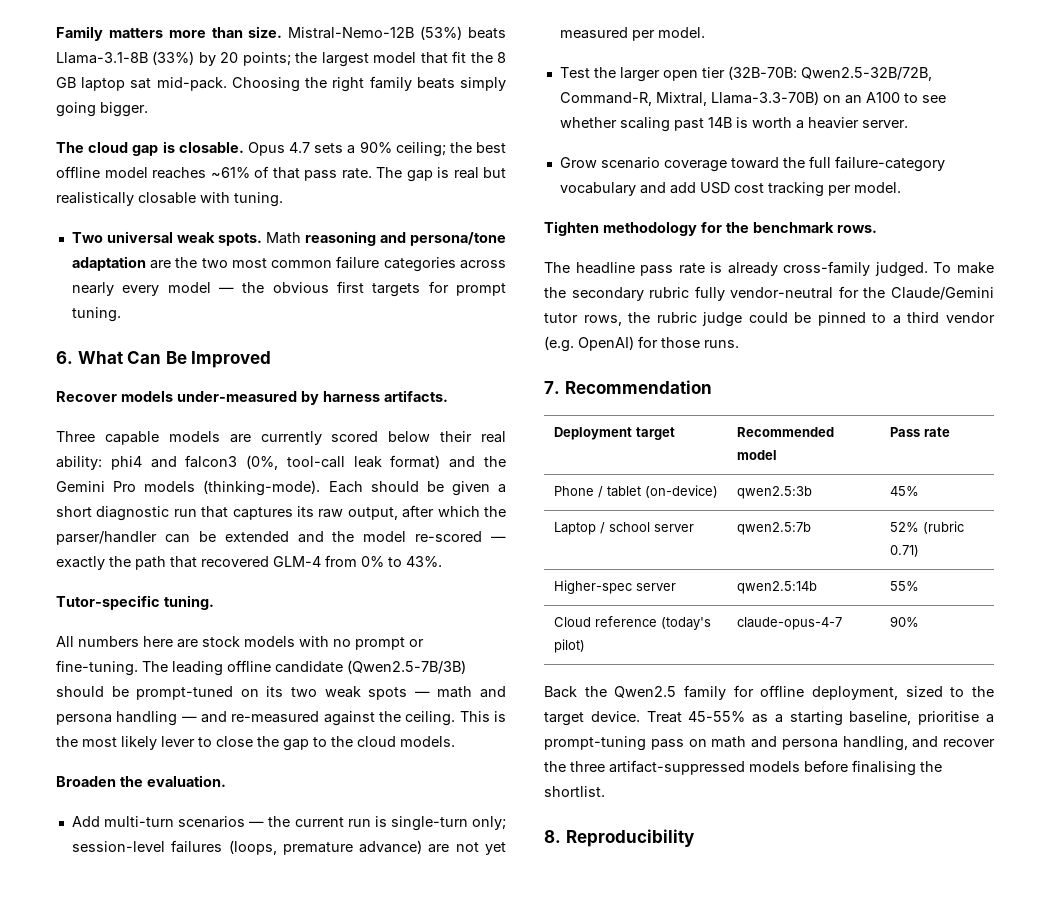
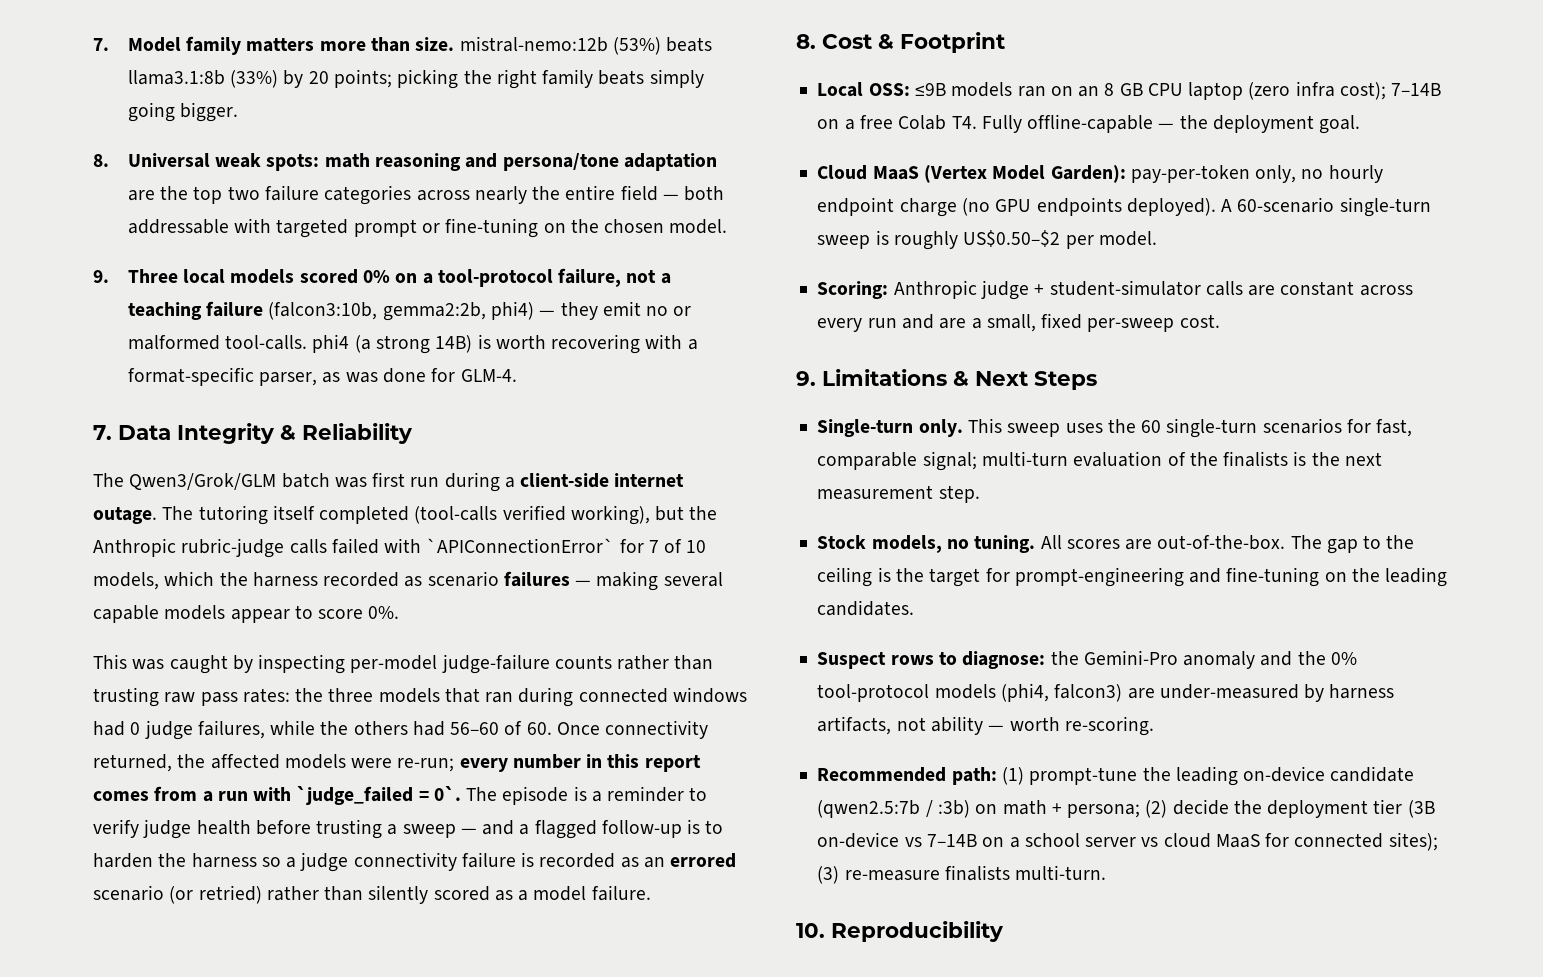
- Family matters more than size. Mistral-Nemo-12B (53%) beats Llama-3.1-8B (33%) by 20 points; the largest model that fit the 8 GB laptop sat mid-pack. Choosing the right family beats simply going bigger.
+ 7. Model family matters more than size. mistral-nemo:12b (53%) beats llama3.1:8b (33%) by 20 points; picking the right family beats simply going bigger.
- The cloud gap is closable. Opus 4.7 sets a 90% ceiling; the best offline model reaches ~61% of that pass rate. The gap is real but realistically closable with tuning.
- Two universal weak spots. Math reasoning and persona/tone adaptation are the two most common failure categories across nearly every model — the obvious first targets for prompt tuning.
- 6. What Can Be Improved
- Recover models under-measured by harness artifacts.
- Three capable models are currently scored below their real ability: phi4 and falcon3 (0%, tool-call leak format) and the Gemini Pro models (thinking-mode). Each should be given a short diagnostic run that captures its raw output, after which the parser/handler can be extended and the model re-scored — exactly the path that recovered GLM-4 from 0% to 43%.
- Tutor-specific tuning.
- All numbers here are stock models with no prompt or fine-tuning. The leading offline candidate (Qwen2.5-7B/3B) should be prompt-tuned on its two weak spots — math and persona handling — and re-measured against the ceiling. This is the most likely lever to close the gap to the cloud models.
- Broaden the evaluation.
- Add multi-turn scenarios — the current run is single-turn only; session-level failures (loops, premature advance) are not yet measured per model.
- Test the larger open tier (32B-70B: Qwen2.5-32B/72B, Command-R, Mixtral, Llama-3.3-70B) on an A100 to see whether scaling past 14B is worth a heavier server.
- Grow scenario coverage toward the full failure-category vocabulary and add USD cost tracking per model.
- Tighten methodology for the benchmark rows.
- The headline pass rate is already cross-family judged. To make the secondary rubric fully vendor-neutral for the Claude/Gemini tutor rows, the rubric judge could be pinned to a third vendor (e.g. OpenAI) for those runs.
- 7. Recommendation
- Deployment target | Recommended model | Pass rate
- Phone / tablet (on-device) | qwen2.5:3b | 45%
- Laptop / school server | qwen2.5:7b | 52% (rubric 0.71)
- Higher-spec server | qwen2.5:14b | 55%
- Cloud reference (today's pilot) | claude-opus-4-7 | 90%
- Back the Qwen2.5 family for offline deployment, sized to the target device. Treat 45-55% as a starting baseline, prioritise a prompt-tuning pass on math and persona handling, and recover the three artifact-suppressed models before finalising the shortlist.
- 8. Reproducibility
+ 8. Universal weak spots: math reasoning and persona/tone adaptation are the top two failure categories across nearly the entire field — both addressable with targeted prompt or fine-tuning on the chosen model.
+ 9. Three local models scored 0% on a tool-protocol failure, not a teaching failure (falcon3:10b, gemma2:2b, phi4) — they emit no or malformed tool-calls. phi4 (a strong 14B) is worth recovering with a format-specific parser, as was done for GLM-4.
+ 7. Data Integrity & Reliability
+ The Qwen3/Grok/GLM batch was first run during a client-side internet outage. The tutoring itself completed (tool-calls verified working), but the Anthropic rubric-judge calls failed with `APIConnectionError` for 7 of 10 models, which the harness recorded as scenario failures — making several capable models appear to score 0%.
+ This was caught by inspecting per-model judge-failure counts rather than trusting raw pass rates: the three models that ran during connected windows had 0 judge failures, while the others had 56–60 of 60. Once connectivity returned, the affected models were re-run; every number in this report comes from a run with `judge_failed = 0`. The episode is a reminder to verify judge health before trusting a sweep — and a flagged follow-up is to harden the harness so a judge connectivity failure is recorded as an errored scenario (or retried) rather than silently scored as a model failure.
+ 8. Cost & Footprint
+ Local OSS: ≤9B models ran on an 8 GB CPU laptop (zero infra cost); 7–14B on a free Colab T4. Fully offline-capable — the deployment goal.
+ Cloud MaaS (Vertex Model Garden): pay-per-token only, no hourly endpoint charge (no GPU endpoints deployed). A 60-scenario single-turn sweep is roughly US$0.50–$2 per model.
+ Scoring: Anthropic judge + student-simulator calls are constant across every run and are a small, fixed per-sweep cost.
+ 9. Limitations & Next Steps
+ Single-turn only. This sweep uses the 60 single-turn scenarios for fast, comparable signal; multi-turn evaluation of the finalists is the next measurement step.
+ Stock models, no tuning. All scores are out-of-the-box. The gap to the ceiling is the target for prompt-engineering and fine-tuning on the leading candidates.
+ Suspect rows to diagnose: the Gemini-Pro anomaly and the 0% tool-protocol models (phi4, falcon3) are under-measured by harness artifacts, not ability — worth re-scoring.
+ Recommended path: (1) prompt-tune the leading on-device candidate (qwen2.5:7b / :3b) on math + persona; (2) decide the deployment tier (3B on-device vs 7–14B on a school server vs cloud MaaS for connected sites); (3) re-measure finalists multi-turn.
+ 10. Reproducibility

